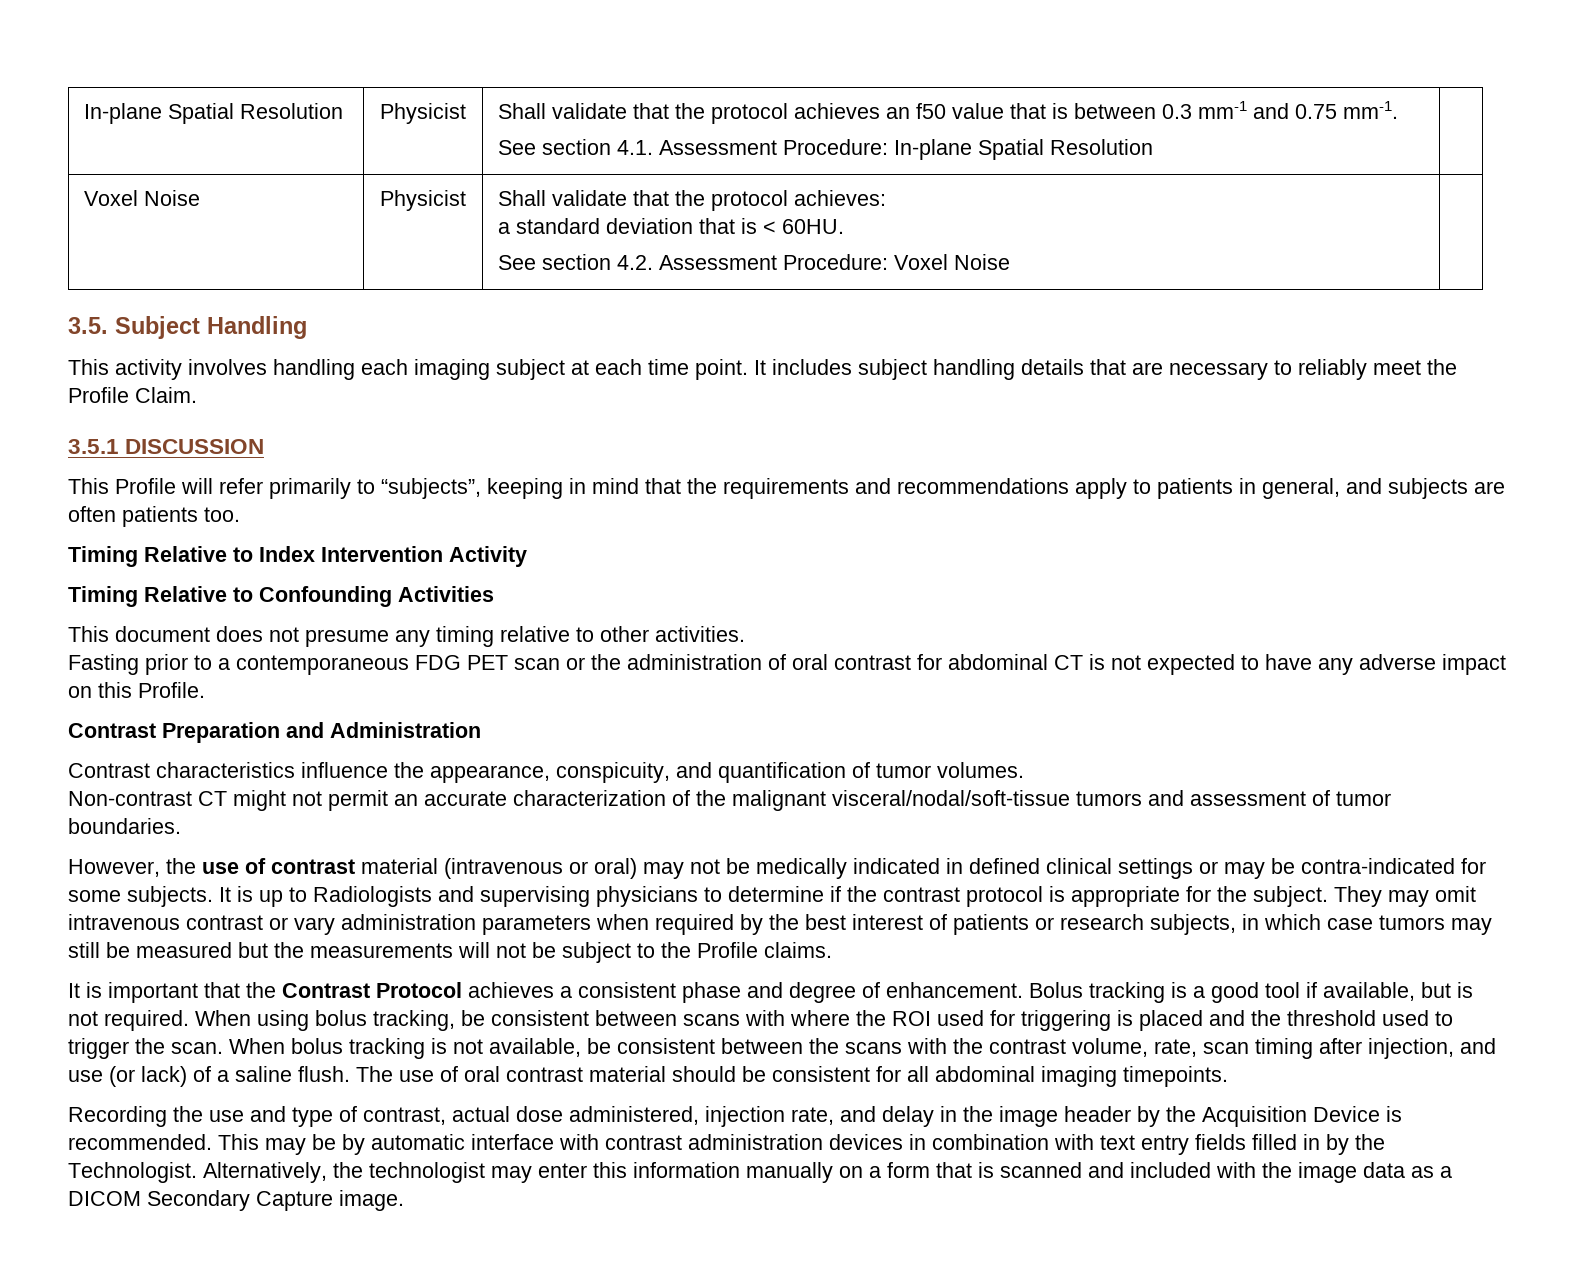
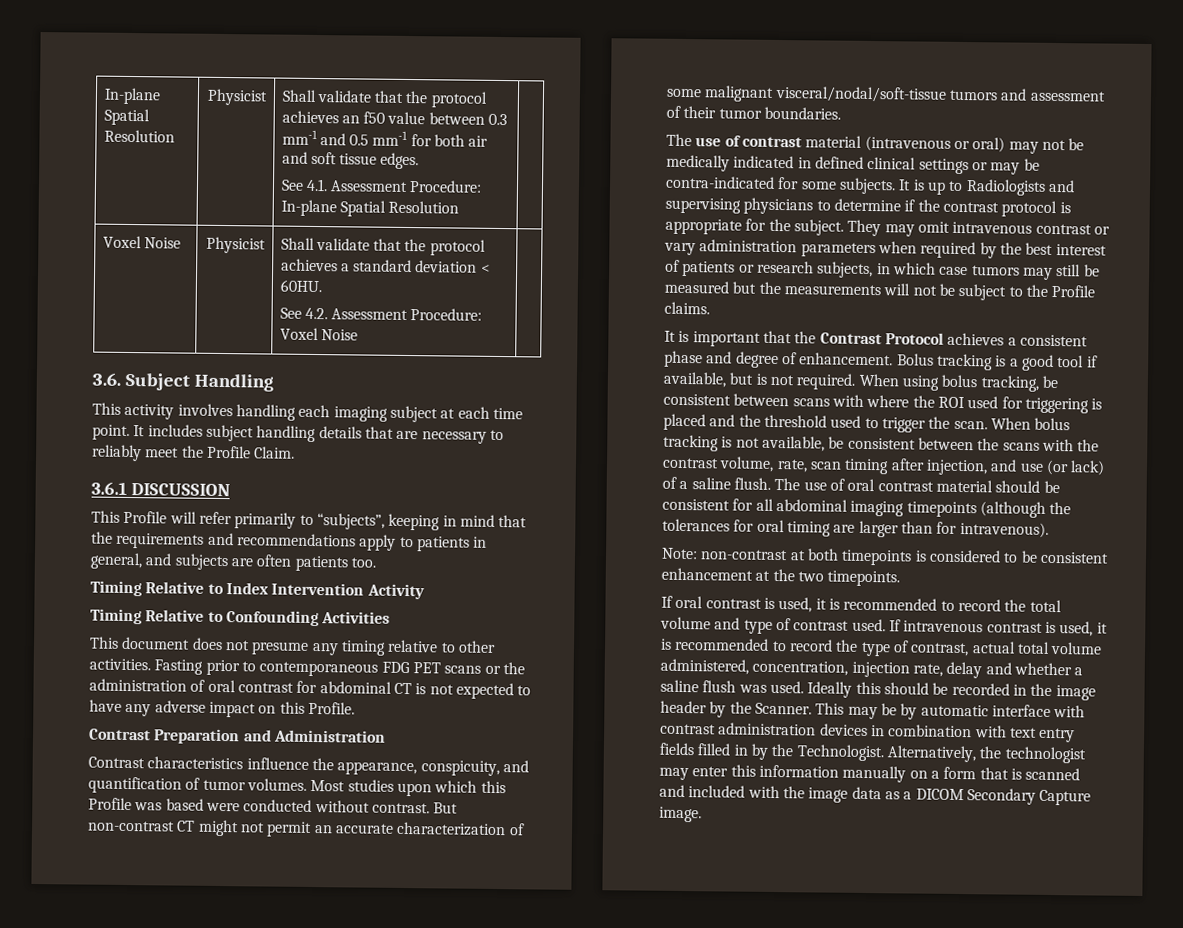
- In-plane Spatial Resolution | Physicist | Shall validate that the protocol achieves an f50 value that is between 0.3 mm-1 and 0.75 mm-1.
- See section 4.1. Assessment Procedure: In-plane Spatial Resolution |
+ In-plane Spatial Resolution | Physicist | Shall validate that the protocol achieves an f50 value between 0.3 mm-1 and 0.5 mm-1 for both air and soft tissue edges.
+ See 4.1. Assessment Procedure: In-plane Spatial Resolution |
- Voxel Noise | Physicist | Shall validate that the protocol achieves:
- a standard deviation that is < 60HU.
- See section 4.2. Assessment Procedure: Voxel Noise |
+ Voxel Noise | Physicist | Shall validate that the protocol achieves a standard deviation < 60HU.
+ See 4.2. Assessment Procedure: Voxel Noise |
- 3.5. Subject Handling
+ 3.6. Subject Handling
- 3.5.1 DISCUSSION
+ 3.6.1 DISCUSSION
- This document does not presume any timing relative to other activities.
- Fasting prior to a contemporaneous FDG PET scan or the administration of oral contrast for abdominal CT is not expected to have any adverse impact on this Profile.
+ This document does not presume any timing relative to other activities. Fasting prior to contemporaneous FDG PET scans or the administration of oral contrast for abdominal CT is not expected to have any adverse impact on this Profile.
- Contrast characteristics influence the appearance, conspicuity, and quantification of tumor volumes.
- Non-contrast CT might not permit an accurate characterization of the malignant visceral/nodal/soft-tissue tumors and assessment of tumor boundaries.
+ Contrast characteristics influence the appearance, conspicuity, and quantification of tumor volumes. Most studies upon which this Profile was based were conducted without contrast. But non-contrast CT might not permit an accurate characterization of some malignant visceral/nodal/soft-tissue tumors and assessment of their tumor boundaries.
- However, the use of contrast material (intravenous or oral) may not be medically indicated in defined clinical settings or may be contra-indicated for some subjects.
+ The use of contrast material (intravenous or oral) may not be medically indicated in defined clinical settings or may be contra-indicated for some subjects.
- The use of oral contrast material should be consistent for all abdominal imaging timepoints.
- Recording the use and type of contrast, actual dose administered, injection rate, and delay in the image header by the Acquisition Device is recommended.
+ The use of oral contrast material should be consistent for all abdominal imaging timepoints (although the tolerances for oral timing are larger than for intravenous).
+ Note: non-contrast at both timepoints is considered to be consistent enhancement at the two timepoints.
+ If oral contrast is used, it is recommended to record the total volume and type of contrast used. If intravenous contrast is used, it is recommended to record the type of contrast, actual total volume administered, concentration, injection rate, delay and whether a saline flush was used. Ideally this should be recorded in the image header by the Scanner.

